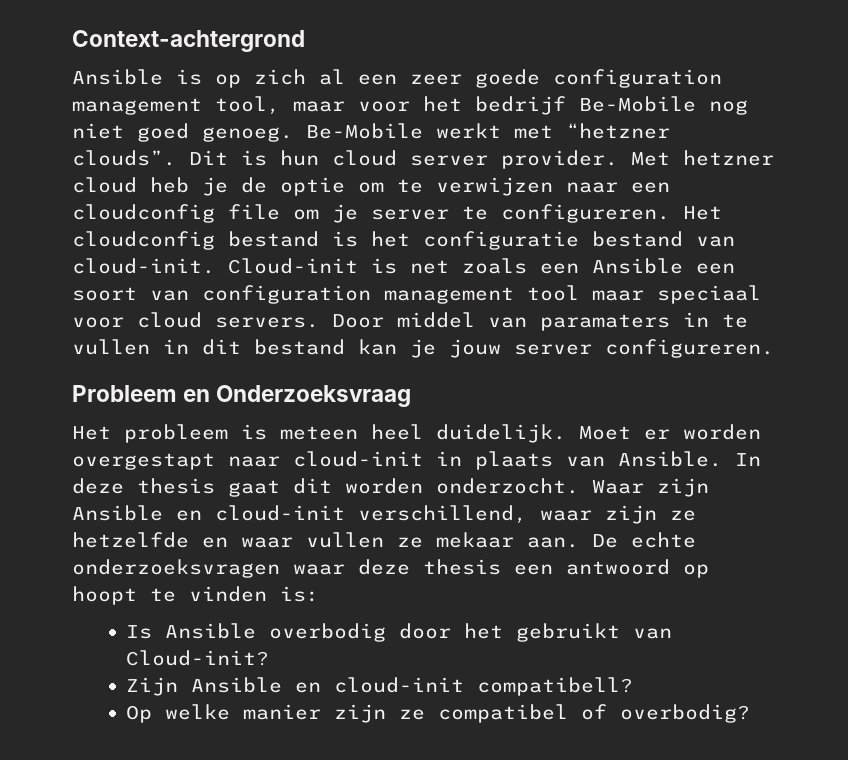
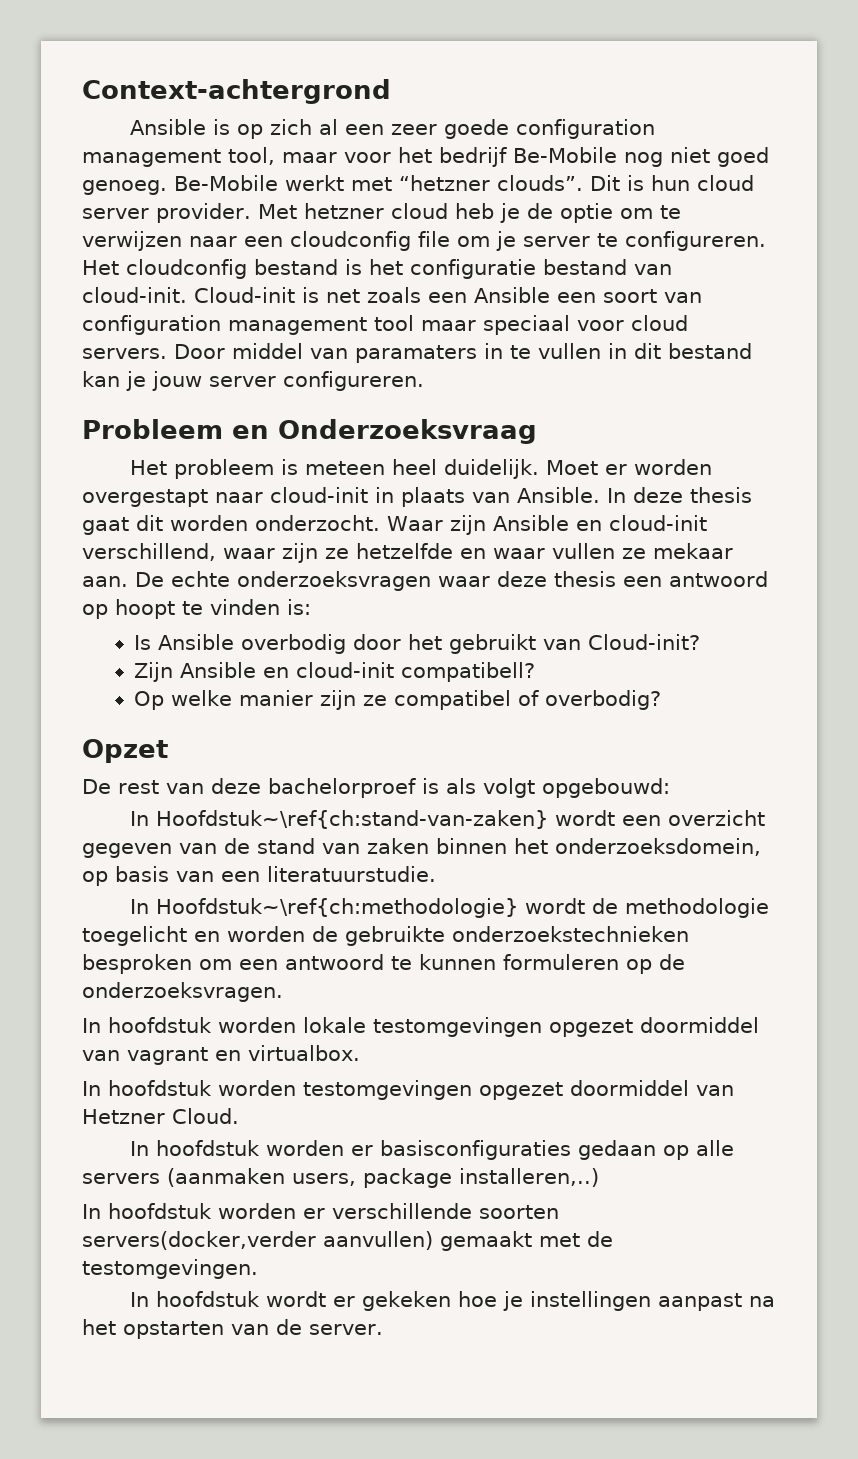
+ Opzet
+ De rest van deze bachelorproef is als volgt opgebouwd:
+ In Hoofdstuk~\ref{ch:stand-van-zaken} wordt een overzicht gegeven van de stand van zaken binnen het onderzoeksdomein, op basis van een literatuurstudie.
+ In Hoofdstuk~\ref{ch:methodologie} wordt de methodologie toegelicht en worden de gebruikte onderzoekstechnieken besproken om een antwoord te kunnen formuleren op de onderzoeksvragen.
+ In hoofdstuk worden lokale testomgevingen opgezet doormiddel van vagrant en virtualbox.
+ In hoofdstuk worden testomgevingen opgezet doormiddel van Hetzner Cloud.
+ In hoofdstuk worden er basisconfiguraties gedaan op alle servers (aanmaken users, package installeren,..)
+ In hoofdstuk worden er verschillende soorten servers(docker,verder aanvullen) gemaakt met de testomgevingen.
+ In hoofdstuk wordt er gekeken hoe je instellingen aanpast na het opstarten van de server.

